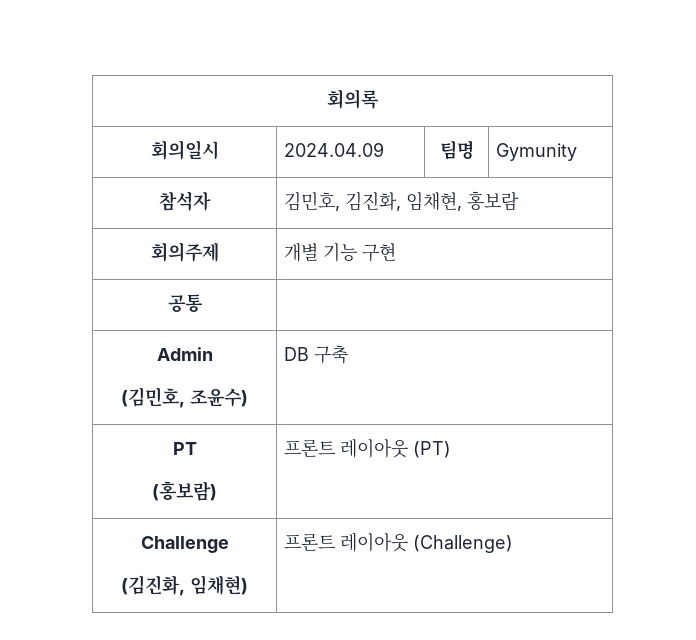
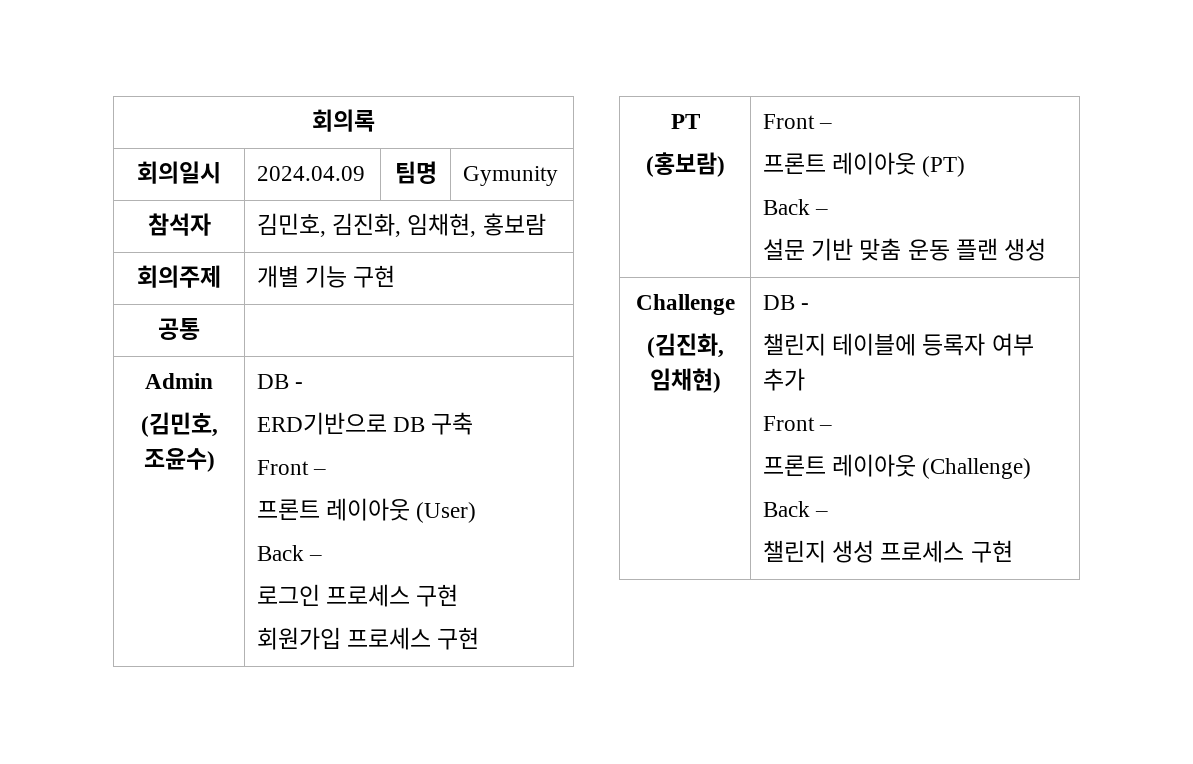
  Admin
- (김민호, 조윤수) | DB 구축
+ (김민호, 조윤수) | DB -
+ ERD기반으로 DB 구축
+ Front –
+ 프론트 레이아웃 (User)
+ Back –
+ 로그인 프로세스 구현
+ 회원가입 프로세스 구현
  PT
- (홍보람) | 프론트 레이아웃 (PT)
+ (홍보람) | Front –
+ 프론트 레이아웃 (PT)
+ Back –
+ 설문 기반 맞춤 운동 플랜 생성
  Challenge
- (김진화, 임채현) | 프론트 레이아웃 (Challenge)
+ (김진화, 임채현) | DB -
+ 챌린지 테이블에 등록자 여부 추가
+ Front –
+ 프론트 레이아웃 (Challenge)
+ Back –
+ 챌린지 생성 프로세스 구현

